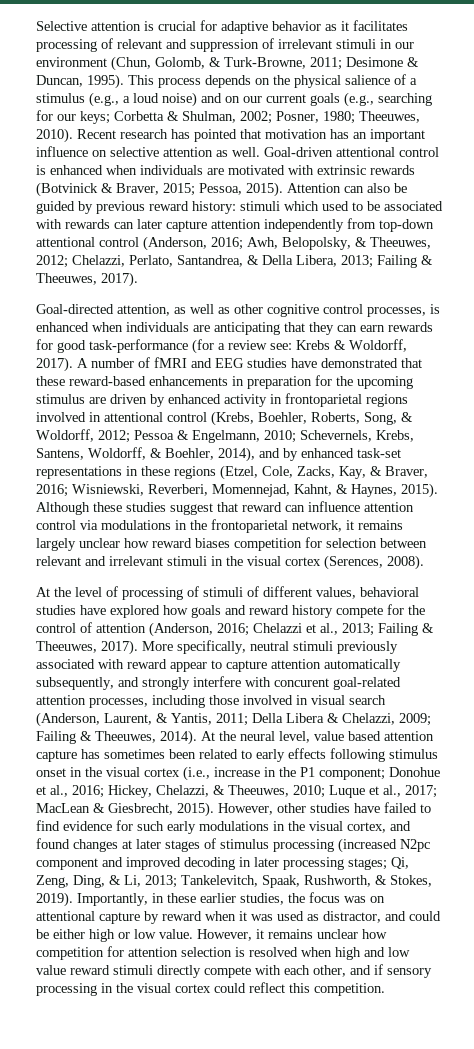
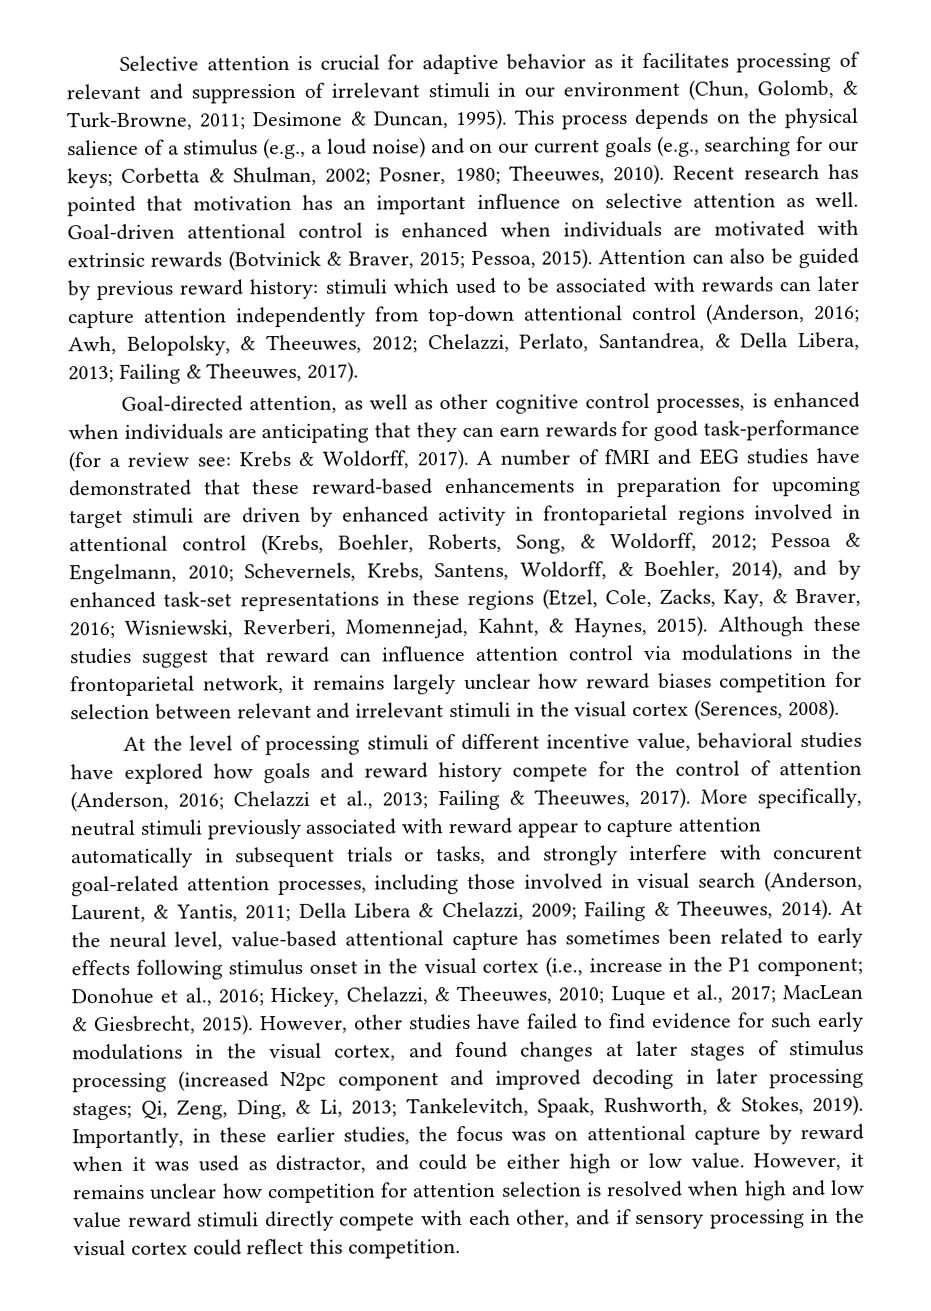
- A number of fMRI and EEG studies have demonstrated that these reward-based enhancements in preparation for the upcoming stimulus are driven by enhanced activity in frontoparietal regions involved in attentional control (Krebs, Boehler, Roberts, Song, & Woldorff, 2012;
+ A number of fMRI and EEG studies have demonstrated that these reward-based enhancements in preparation for upcoming target stimuli are driven by enhanced activity in frontoparietal regions involved in attentional control (Krebs, Boehler, Roberts, Song, & Woldorff, 2012;
- At the level of processing of stimuli of different values, behavioral studies have explored how goals and reward history compete for the control of attention (Anderson, 2016; Chelazzi et al., 2013; Failing & Theeuwes, 2017).
+ At the level of processing stimuli of different incentive value, behavioral studies have explored how goals and reward history compete for the control of attention (Anderson, 2016; Chelazzi et al., 2013; Failing & Theeuwes, 2017).
- More specifically, neutral stimuli previously associated with reward appear to capture attention automatically subsequently, and strongly interfere with concurent goal-related attention processes, including those involved in visual search (Anderson, Laurent, & Yantis, 2011; Della Libera & Chelazzi, 2009; Failing & Theeuwes, 2014).
+ More specifically, neutral stimuli previously associated with reward appear to capture attention automatically in subsequent trials or tasks, and strongly interfere with concurent goal-related attention processes, including those involved in visual search (Anderson, Laurent, & Yantis, 2011; Della Libera & Chelazzi, 2009; Failing & Theeuwes, 2014).
- At the neural level, value based attention capture has sometimes been related to early effects following stimulus onset in the visual cortex (i.e., increase in the P1 component; Donohue et al., 2016; Hickey, Chelazzi, & Theeuwes, 2010; Luque et al., 2017; MacLean & Giesbrecht, 2015).
+ At the neural level, value-based attentional capture has sometimes been related to early effects following stimulus onset in the visual cortex (i.e., increase in the P1 component; Donohue et al., 2016; Hickey, Chelazzi, & Theeuwes, 2010; Luque et al., 2017; MacLean & Giesbrecht, 2015).

